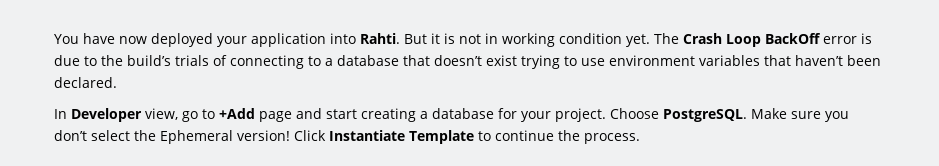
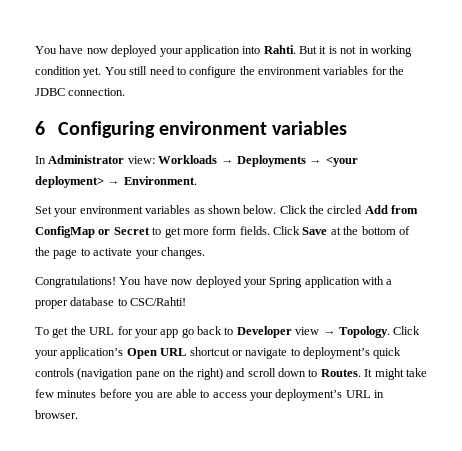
- The Crash Loop BackOff error is due to the build’s trials of connecting to a database that doesn’t exist trying to use environment variables that haven’t been declared.
- In Developer view, go to +Add page and start creating a database for your project. Choose PostgreSQL. Make sure you don’t select the Ephemeral version! Click Instantiate Template to continue the process.
+ You still need to configure the environment variables for the JDBC connection.
+ 6 Configuring environment variables
+ In Administrator view: Workloads → Deployments → <your deployment> → Environment.
+ Set your environment variables as shown below. Click the circled Add from ConfigMap or Secret to get more form fields. Click Save at the bottom of the page to activate your changes.
+ Congratulations! You have now deployed your Spring application with a proper database to CSC/Rahti!
+ To get the URL for your app go back to Developer view → Topology. Click your application’s Open URL shortcut or navigate to deployment’s quick controls (navigation pane on the right) and scroll down to Routes. It might take few minutes before you are able to access your deployment’s URL in browser.

